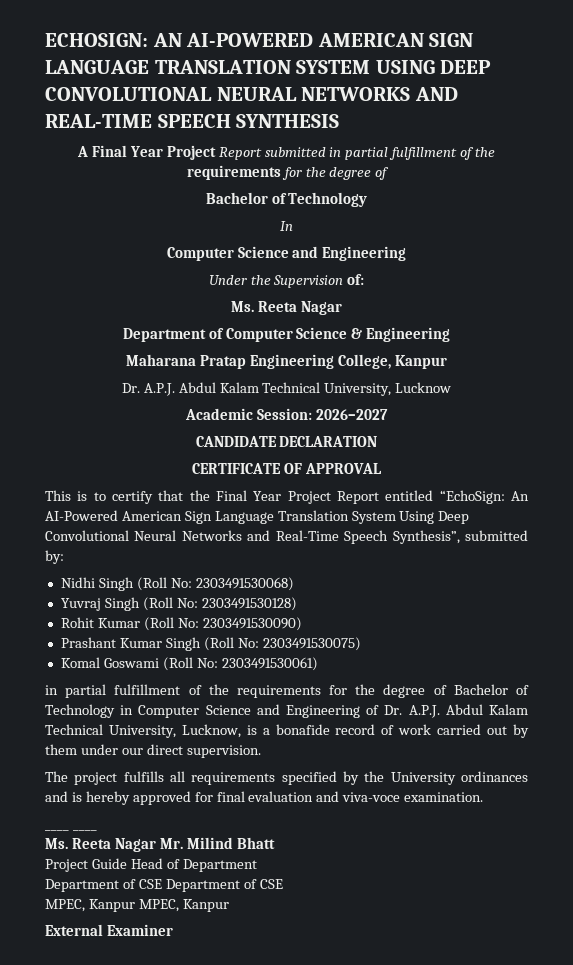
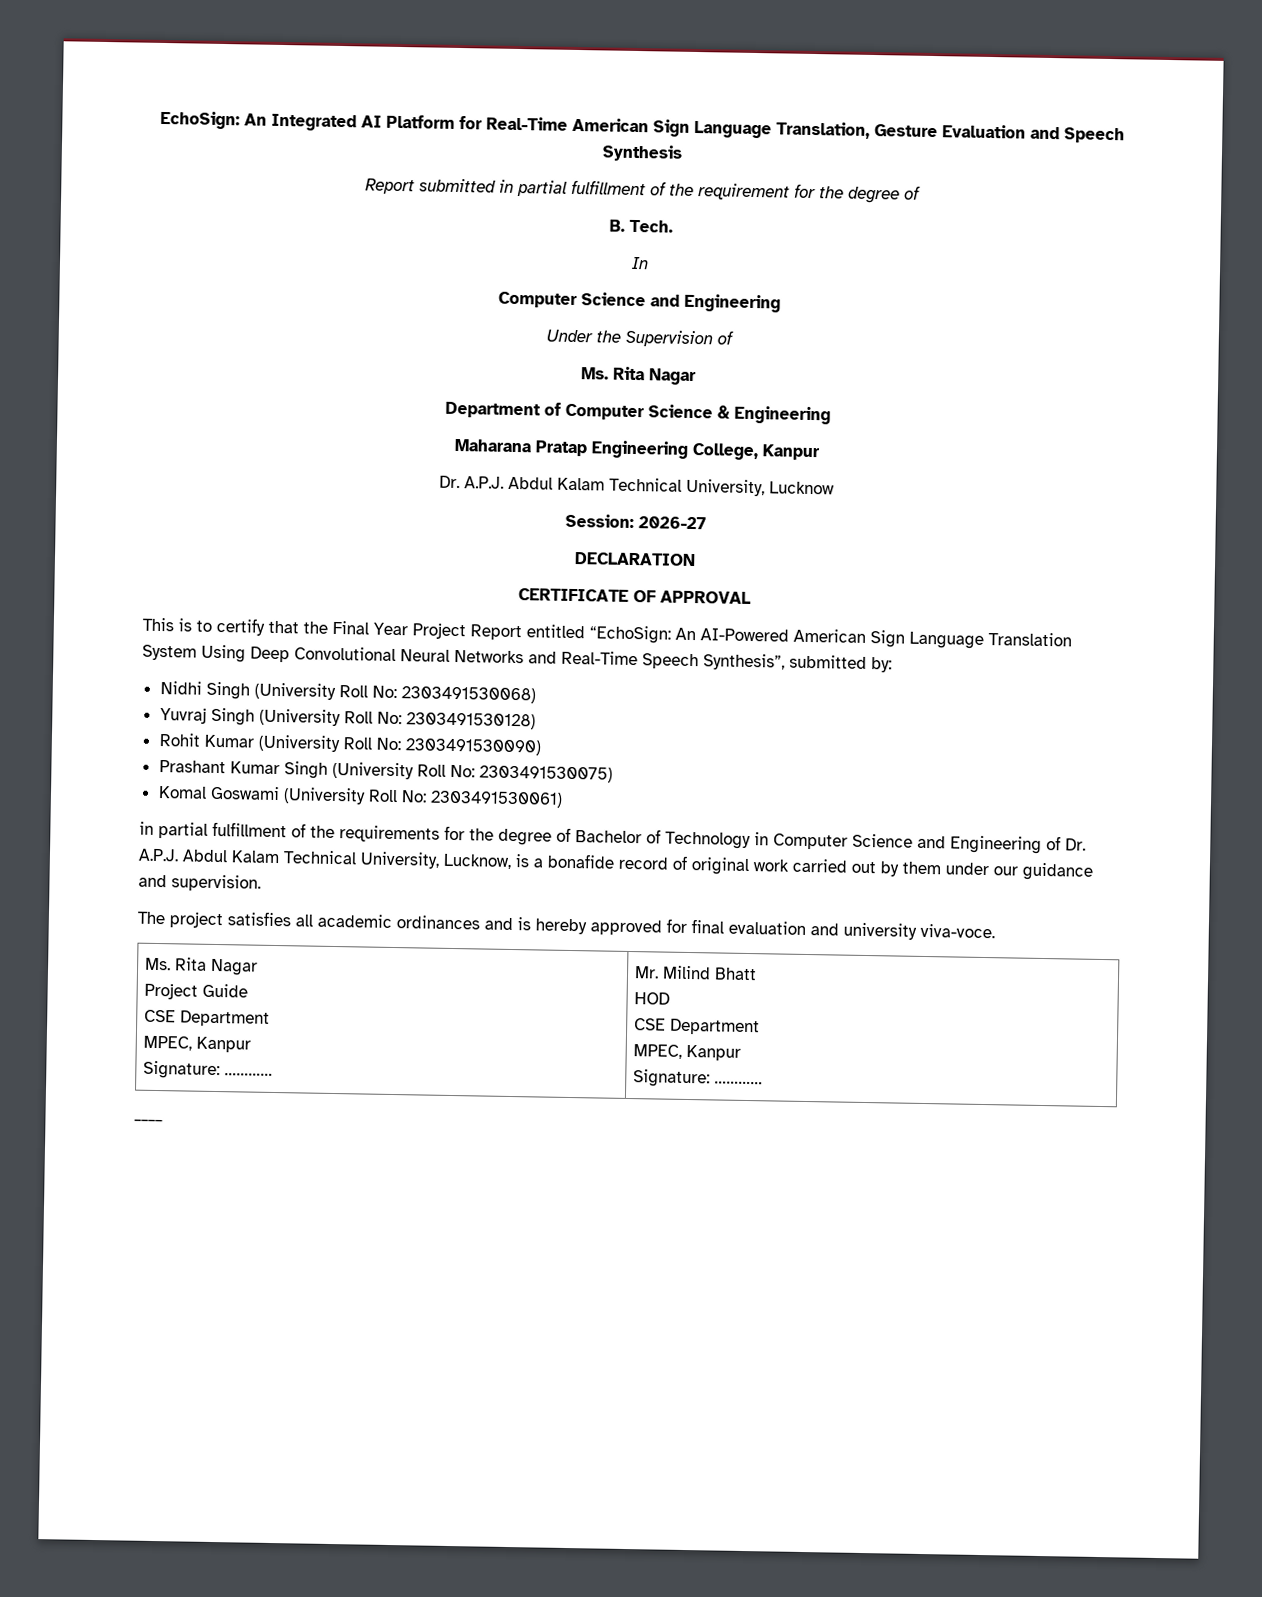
- ECHOSIGN: AN AI-POWERED AMERICAN SIGN LANGUAGE TRANSLATION SYSTEM USING DEEP CONVOLUTIONAL NEURAL NETWORKS AND REAL-TIME SPEECH SYNTHESIS
- A Final Year Project Report submitted in partial fulfillment of the requirements for the degree of
- Bachelor of Technology
+ EchoSign: An Integrated AI Platform for Real-Time American Sign Language Translation, Gesture Evaluation and Speech Synthesis
+ Report submitted in partial fulfillment of the requirement for the degree of
+ B. Tech.
- Under the Supervision of:
- Ms. Reeta Nagar
+ Under the Supervision of
+ Ms. Rita Nagar
- Academic Session: 2026–2027
- CANDIDATE DECLARATION
+ Session: 2026-27
+ DECLARATION
- Nidhi Singh (Roll No: 2303491530068)
+ Nidhi Singh (University Roll No: 2303491530068)
- Yuvraj Singh (Roll No: 2303491530128)
+ Yuvraj Singh (University Roll No: 2303491530128)
- Rohit Kumar (Roll No: 2303491530090)
+ Rohit Kumar (University Roll No: 2303491530090)
- Prashant Kumar Singh (Roll No: 2303491530075)
+ Prashant Kumar Singh (University Roll No: 2303491530075)
- Komal Goswami (Roll No: 2303491530061)
+ Komal Goswami (University Roll No: 2303491530061)
- in partial fulfillment of the requirements for the degree of Bachelor of Technology in Computer Science and Engineering of Dr. A.P.J. Abdul Kalam Technical University, Lucknow, is a bonafide record of work carried out by them under our direct supervision.
+ in partial fulfillment of the requirements for the degree of Bachelor of Technology in Computer Science and Engineering of Dr. A.P.J. Abdul Kalam Technical University, Lucknow, is a bonafide record of original work carried out by them under our guidance and supervision.
- The project fulfills all requirements specified by the University ordinances and is hereby approved for final evaluation and viva-voce examination.
- ____ ____
- Ms. Reeta Nagar Mr. Milind Bhatt
- Project Guide Head of Department
- Department of CSE Department of CSE
- MPEC, Kanpur MPEC, Kanpur
- External Examiner
+ The project satisfies all academic ordinances and is hereby approved for final evaluation and university viva-voce.
+ Ms. Rita Nagar
+ Project Guide
+ CSE Department
+ MPEC, Kanpur
+ Signature: ………… | Mr. Milind Bhatt
+ HOD
+ CSE Department
+ MPEC, Kanpur
+ Signature: …………
+ ____

